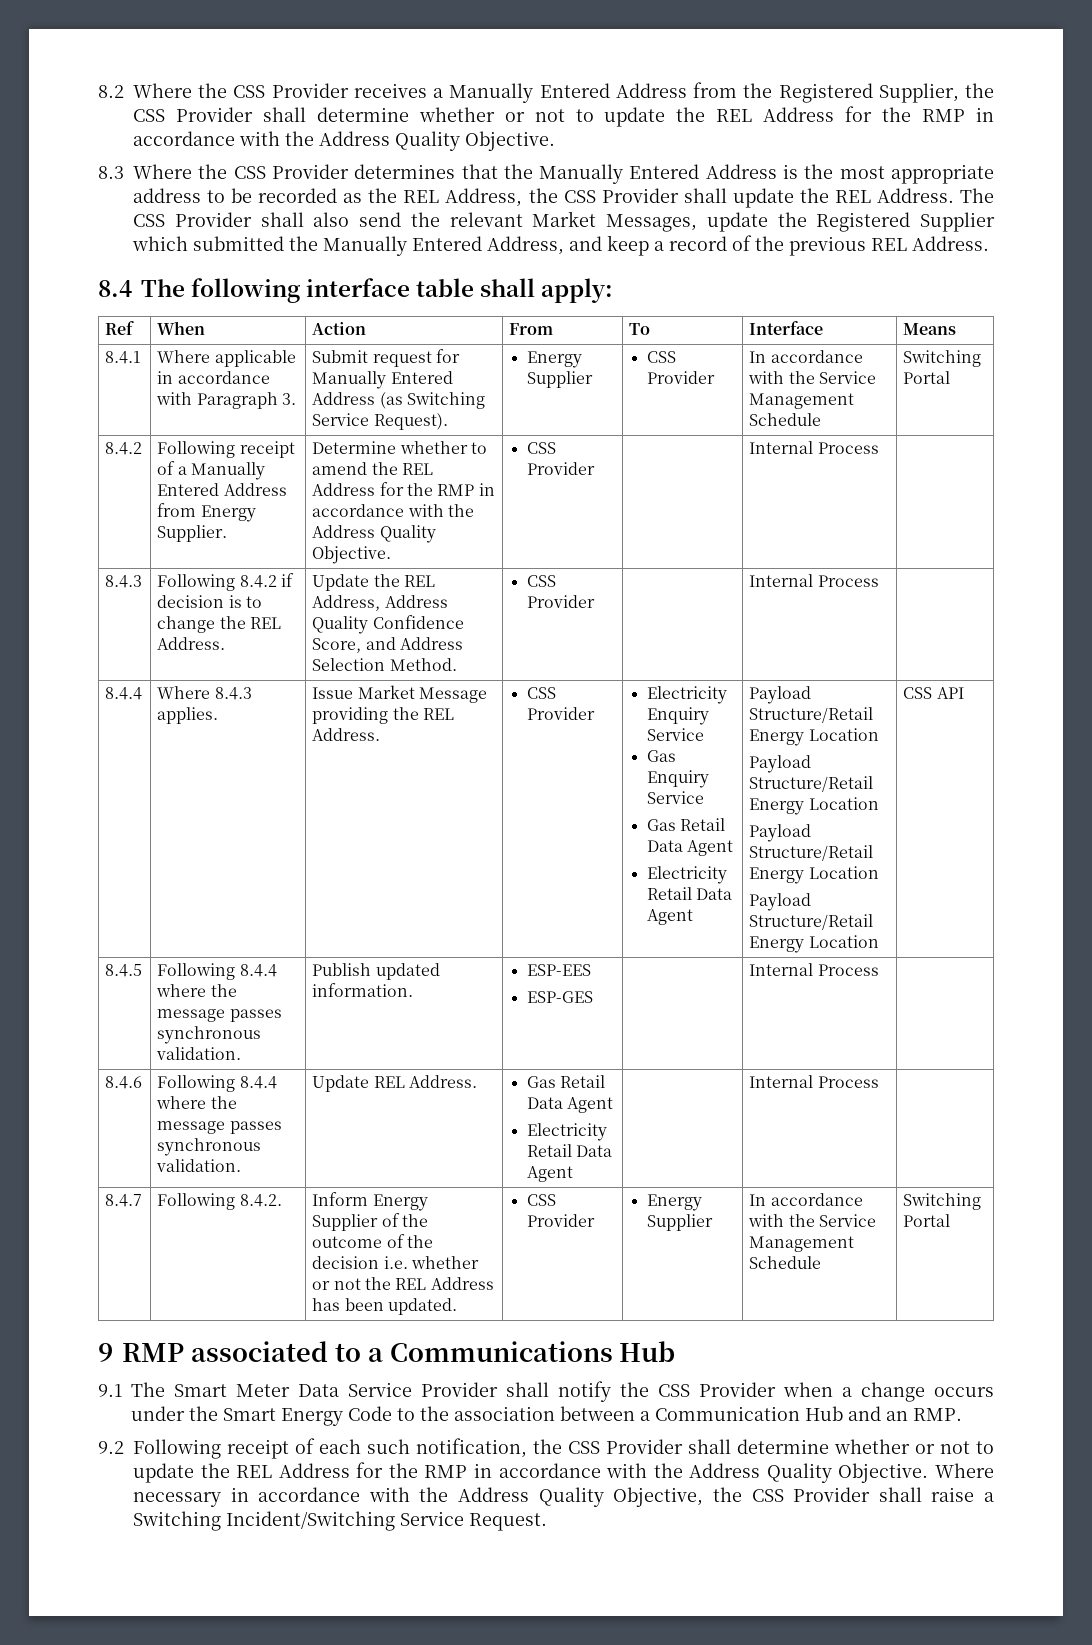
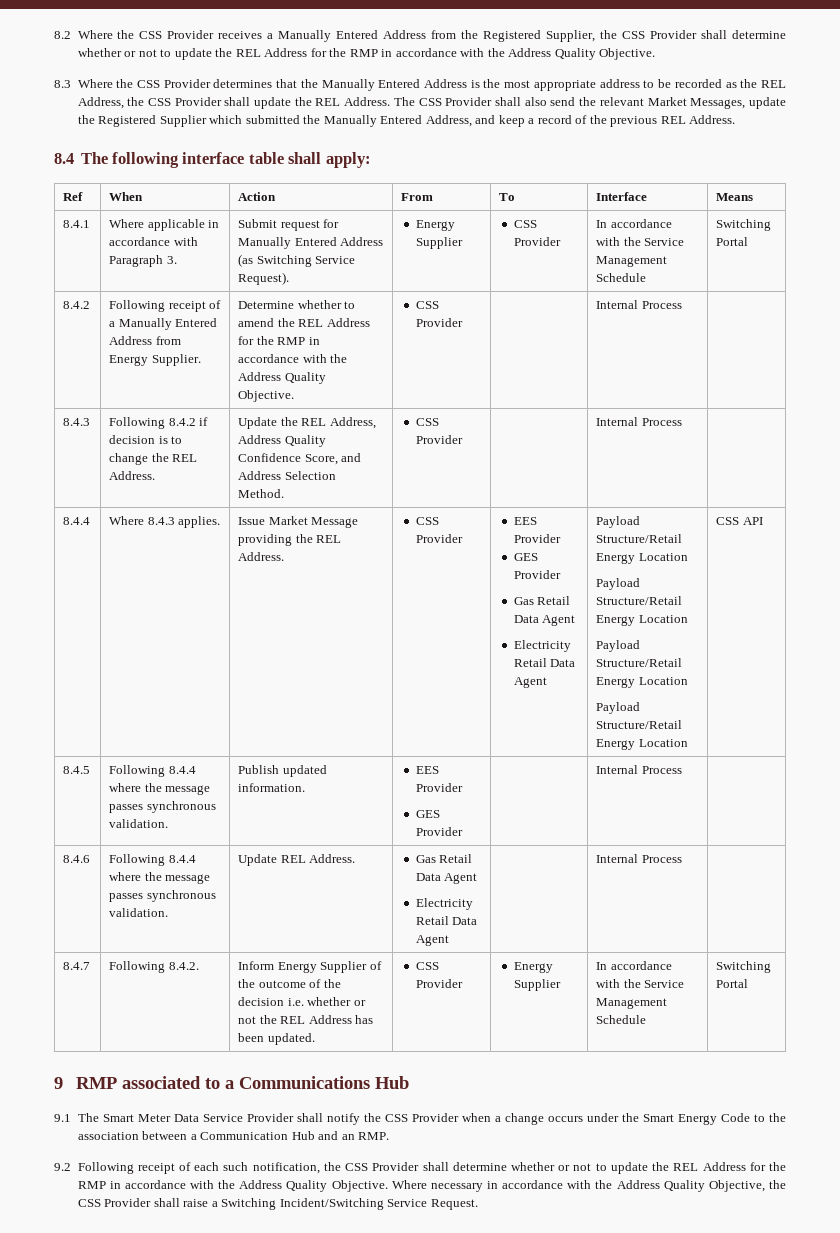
- CSS Provider | Electricity Enquiry Service
- Gas Enquiry Service
+ CSS Provider | EES Provider
+ GES Provider
- 8.4.5 | Following 8.4.4 where the message passes synchronous validation. | Publish updated information. | ESP-EES
- ESP-GES | | Internal Process |
+ 8.4.5 | Following 8.4.4 where the message passes synchronous validation. | Publish updated information. | EES Provider
+ GES Provider | | Internal Process |

